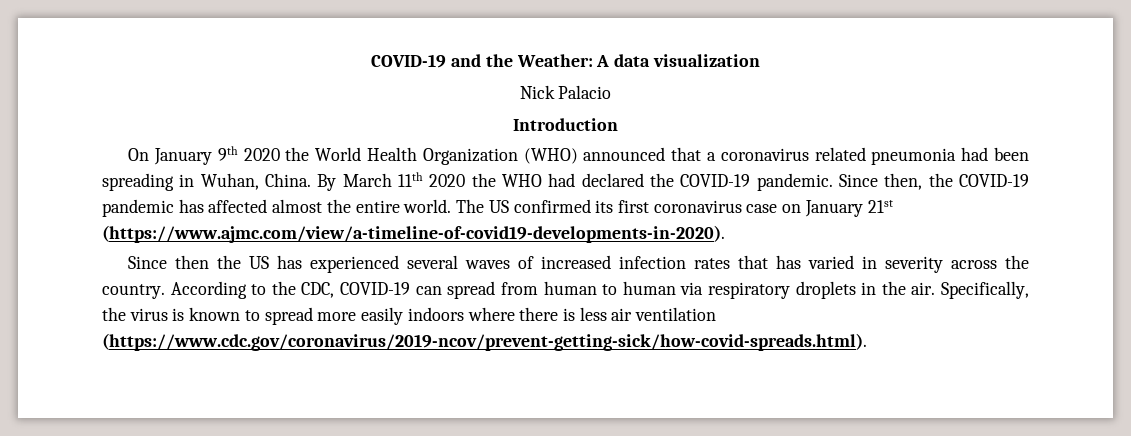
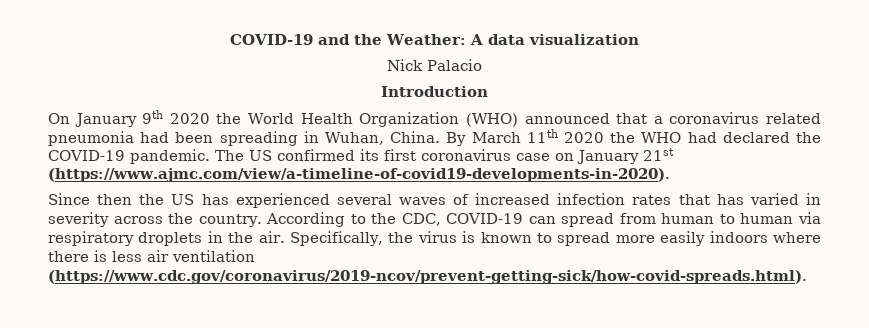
- Since then, the COVID-19 pandemic has affected almost the entire world.

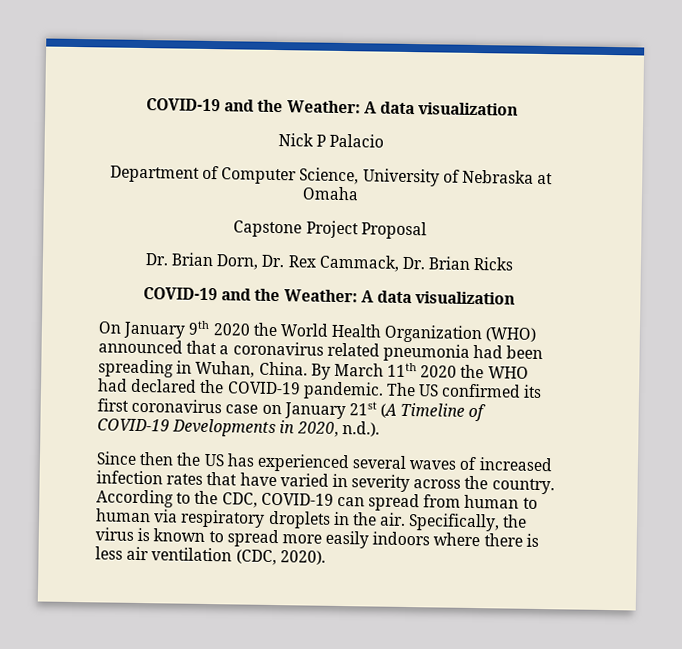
- Nick Palacio
+ Nick P Palacio
- Introduction
+ Department of Computer Science, University of Nebraska at Omaha
+ Capstone Project Proposal
+ Dr. Brian Dorn, Dr. Rex Cammack, Dr. Brian Ricks
+ COVID-19 and the Weather: A data visualization
- The US confirmed its first coronavirus case on January 21st (https://www.ajmc.com/view/a-timeline-of-covid19-developments-in-2020).
+ The US confirmed its first coronavirus case on January 21st (A Timeline of COVID-19 Developments in 2020, n.d.).
- Since then the US has experienced several waves of increased infection rates that has varied in severity across the country.
+ Since then the US has experienced several waves of increased infection rates that have varied in severity across the country.
- Specifically, the virus is known to spread more easily indoors where there is less air ventilation (https://www.cdc.gov/coronavirus/2019-ncov/prevent-getting-sick/how-covid-spreads.html).
+ Specifically, the virus is known to spread more easily indoors where there is less air ventilation (CDC, 2020).

